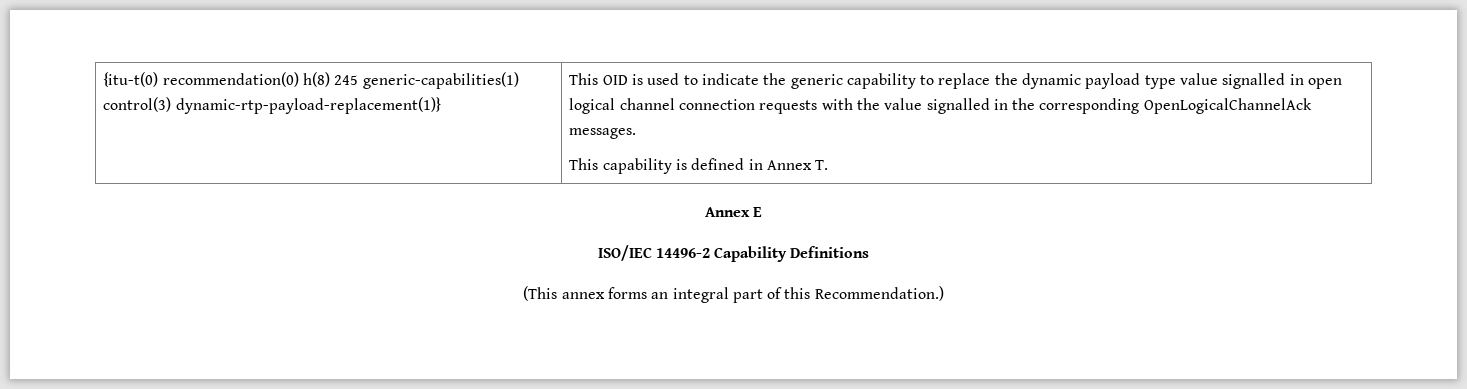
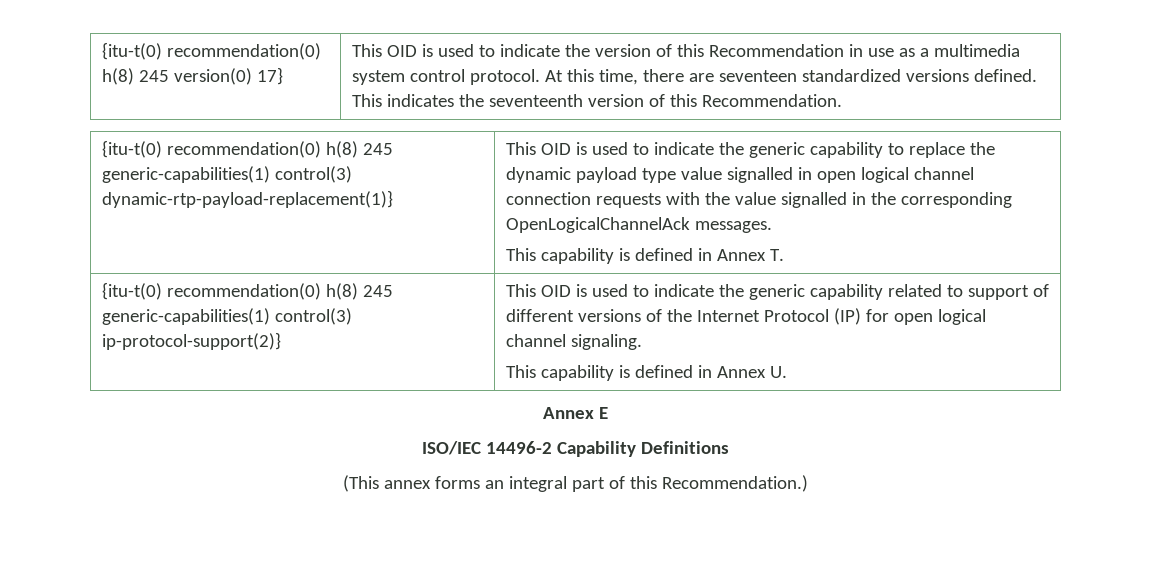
+ {itu-t(0) recommendation(0) h(8) 245 version(0) 17} | This OID is used to indicate the version of this Recommendation in use as a multimedia system control protocol. At this time, there are seventeen standardized versions defined. This indicates the seventeenth version of this Recommendation.
+ {itu-t(0) recommendation(0) h(8) 245 generic-capabilities(1) control(3) ip-protocol-support(2)} | This OID is used to indicate the generic capability related to support of different versions of the Internet Protocol (IP) for open logical channel signaling.
+ This capability is defined in Annex U.

